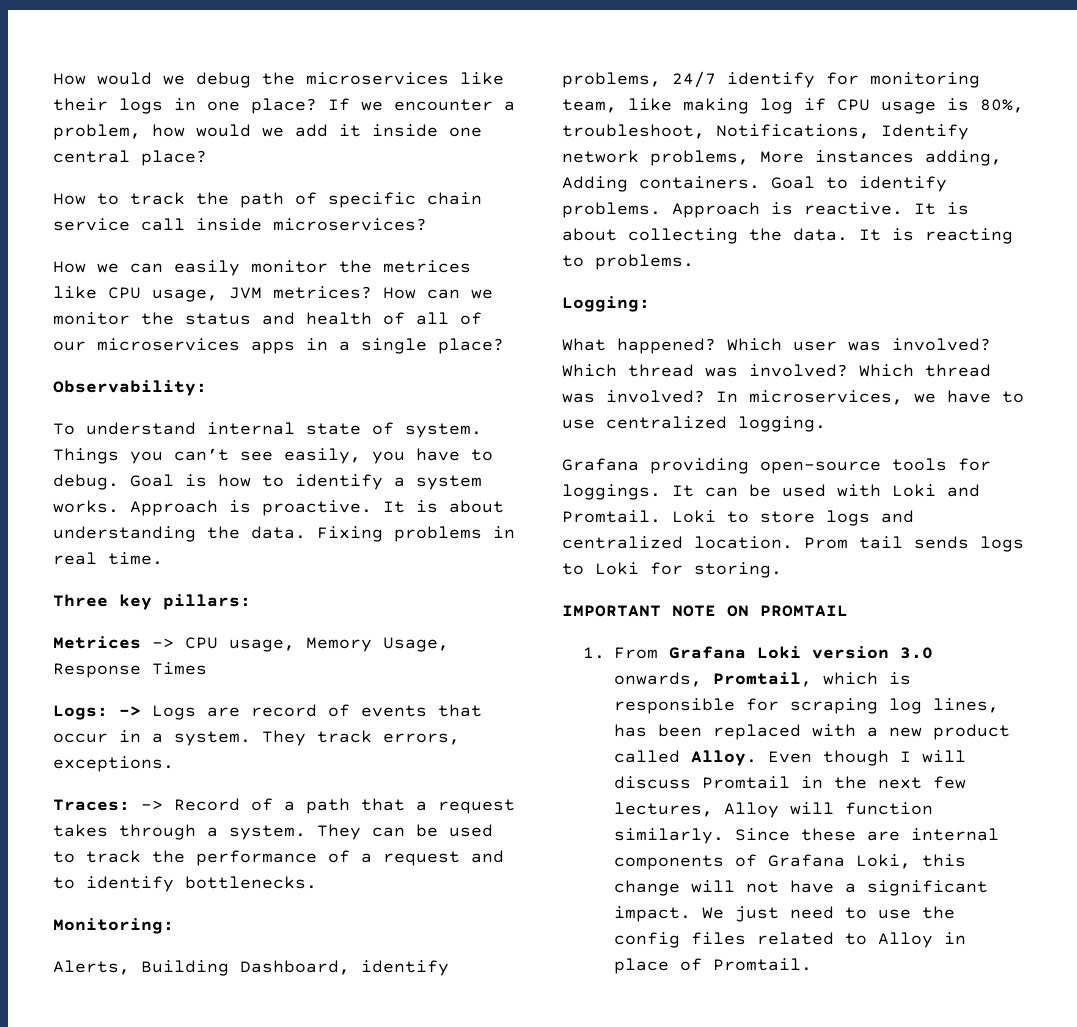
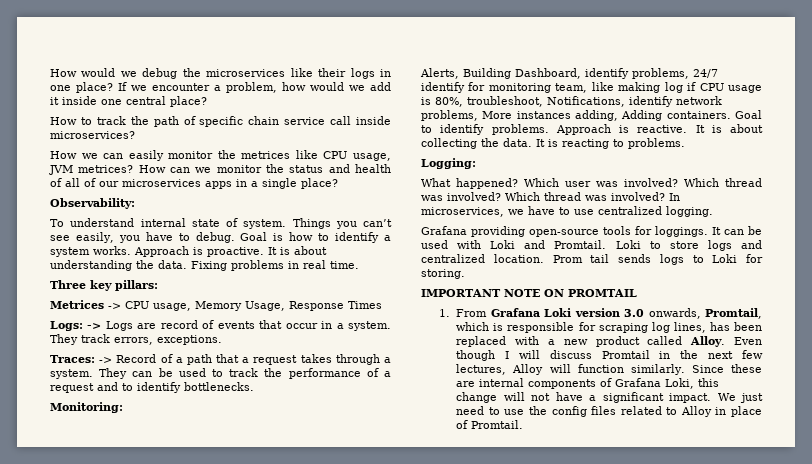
- Alerts, Building Dashboard, identify problems, 24/7 identify for monitoring team, like making log if CPU usage is 80%, troubleshoot, Notifications, Identify network problems, More instances adding, Adding containers.
+ Alerts, Building Dashboard, identify problems, 24/7 identify for monitoring team, like making log if CPU usage is 80%, troubleshoot, Notifications, identify network problems, More instances adding, Adding containers.

